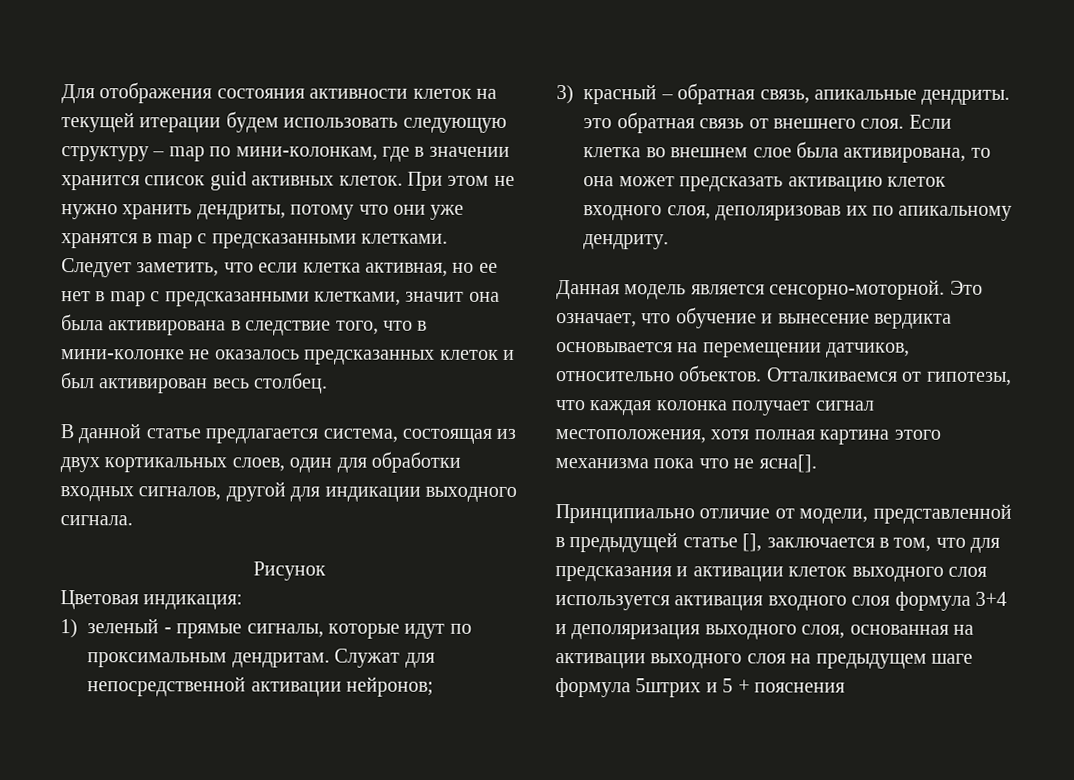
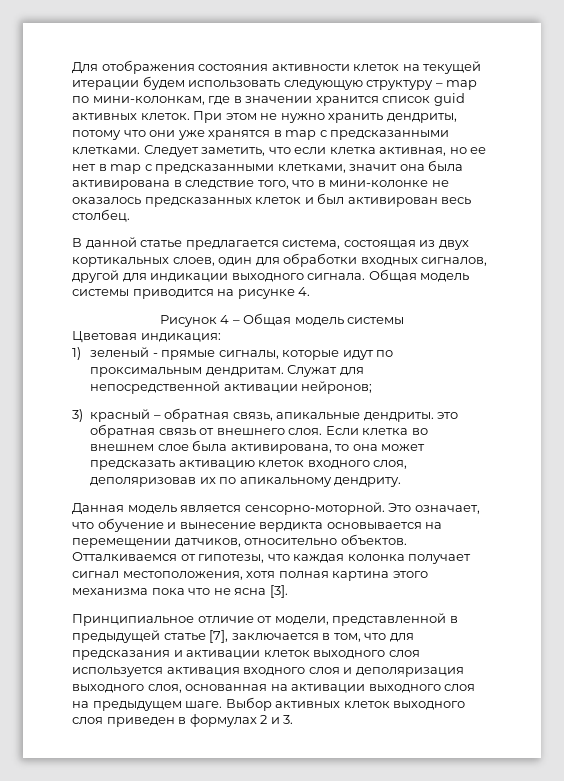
- В данной статье предлагается система, состоящая из двух кортикальных слоев, один для обработки входных сигналов, другой для индикации выходного сигнала.
- Рисунок
+ В данной статье предлагается система, состоящая из двух кортикальных слоев, один для обработки входных сигналов, другой для индикации выходного сигнала. Общая модель системы приводится на рисунке 4.
+ Рисунок 4 – Общая модель системы
- Отталкиваемся от гипотезы, что каждая колонка получает сигнал местоположения, хотя полная картина этого механизма пока что не ясна[].
- Принципиально отличие от модели, представленной в предыдущей статье [], заключается в том, что для предсказания и активации клеток выходного слоя используется активация входного слоя формула 3+4 и деполяризация выходного слоя, основанная на активации выходного слоя на предыдущем шаге формула 5штрих и 5 + пояснения
+ Отталкиваемся от гипотезы, что каждая колонка получает сигнал местоположения, хотя полная картина этого механизма пока что не ясна [3].
+ Принципиальное отличие от модели, представленной в предыдущей статье [7], заключается в том, что для предсказания и активации клеток выходного слоя используется активация входного слоя и деполяризация выходного слоя, основанная на активации выходного слоя на предыдущем шаге. Выбор активных клеток выходного слоя приведен в формулах 2 и 3.

